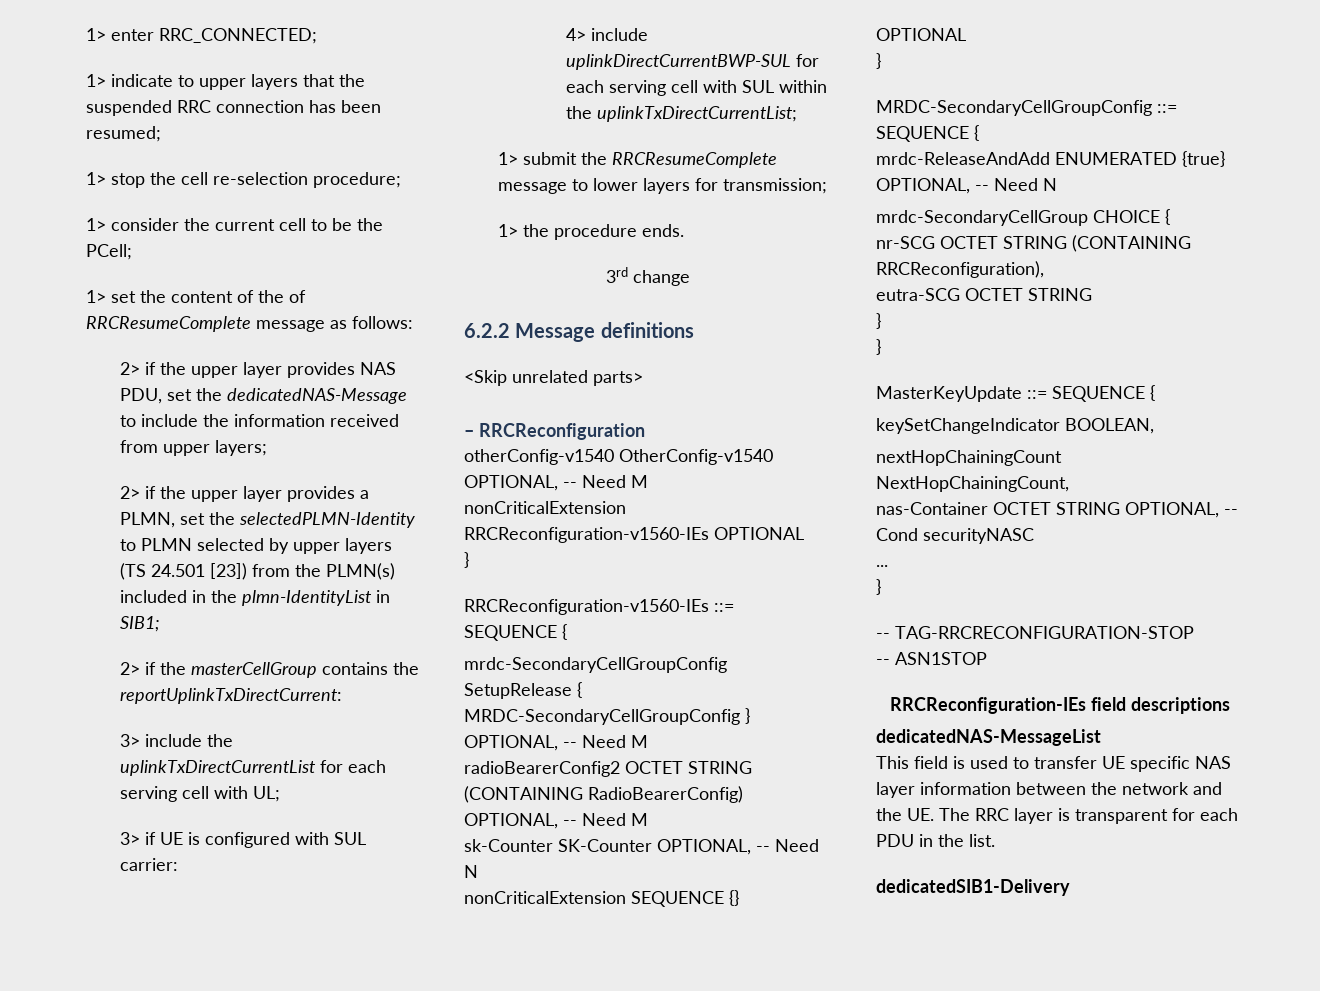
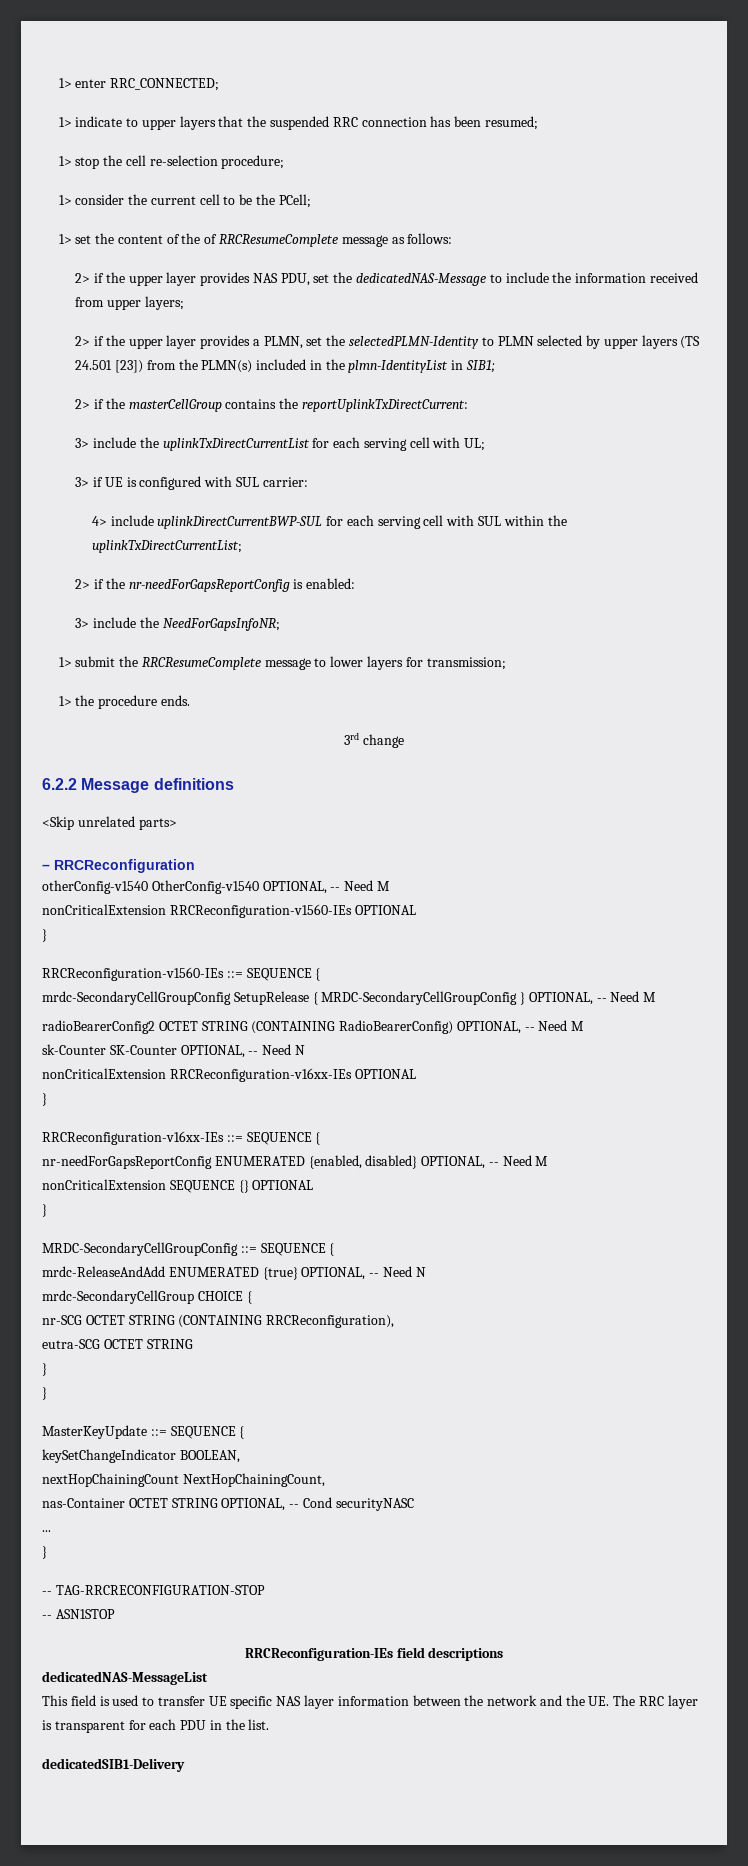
+ 2> if the nr-needForGapsReportConfig is enabled:
+ 3> include the NeedForGapsInfoNR;
+ nonCriticalExtension RRCReconfiguration-v16xx-IEs OPTIONAL
+ }
+ RRCReconfiguration-v16xx-IEs ::= SEQUENCE {
+ nr-needForGapsReportConfig ENUMERATED {enabled, disabled} OPTIONAL, -- Need M

